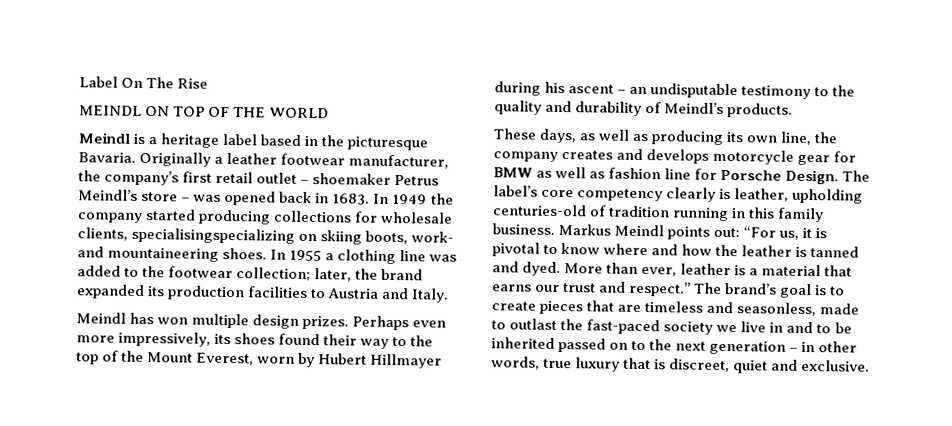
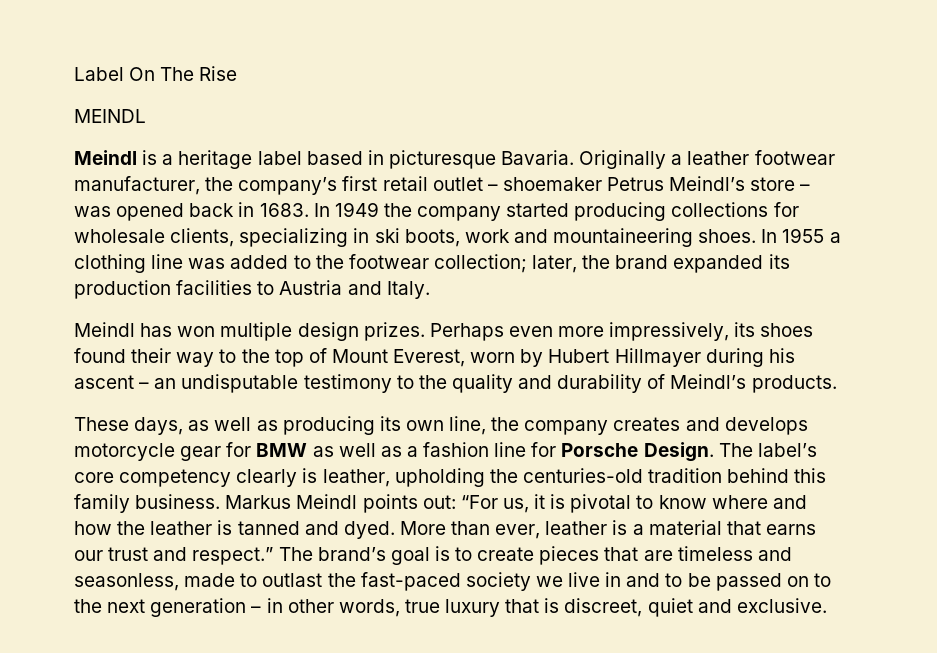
- MEINDL ON TOP OF THE WORLD
+ MEINDL
- Meindl is a heritage label based in the picturesque Bavaria.
+ Meindl is a heritage label based in picturesque Bavaria.
- In 1949 the company started producing collections for wholesale clients, specialisingspecializing on skiing boots, work- and mountaineering shoes.
+ In 1949 the company started producing collections for wholesale clients, specializing in ski boots, work and mountaineering shoes.
- Perhaps even more impressively, its shoes found their way to the top of the Mount Everest, worn by Hubert Hillmayer during his ascent – an undisputable testimony to the quality and durability of Meindl’s products.
+ Perhaps even more impressively, its shoes found their way to the top of Mount Everest, worn by Hubert Hillmayer during his ascent – an undisputable testimony to the quality and durability of Meindl’s products.
- These days, as well as producing its own line, the company creates and develops motorcycle gear for BMW as well as fashion line for Porsche Design.
+ These days, as well as producing its own line, the company creates and develops motorcycle gear for BMW as well as a fashion line for Porsche Design.
- The label’s core competency clearly is leather, upholding centuries-old of tradition running in this family business.
+ The label’s core competency clearly is leather, upholding the centuries-old tradition behind this family business.
- The brand’s goal is to create pieces that are timeless and seasonless, made to outlast the fast-paced society we live in and to be inherited passed on to the next generation – in other words, true luxury that is discreet, quiet and exclusive.
+ The brand’s goal is to create pieces that are timeless and seasonless, made to outlast the fast-paced society we live in and to be passed on to the next generation – in other words, true luxury that is discreet, quiet and exclusive.

